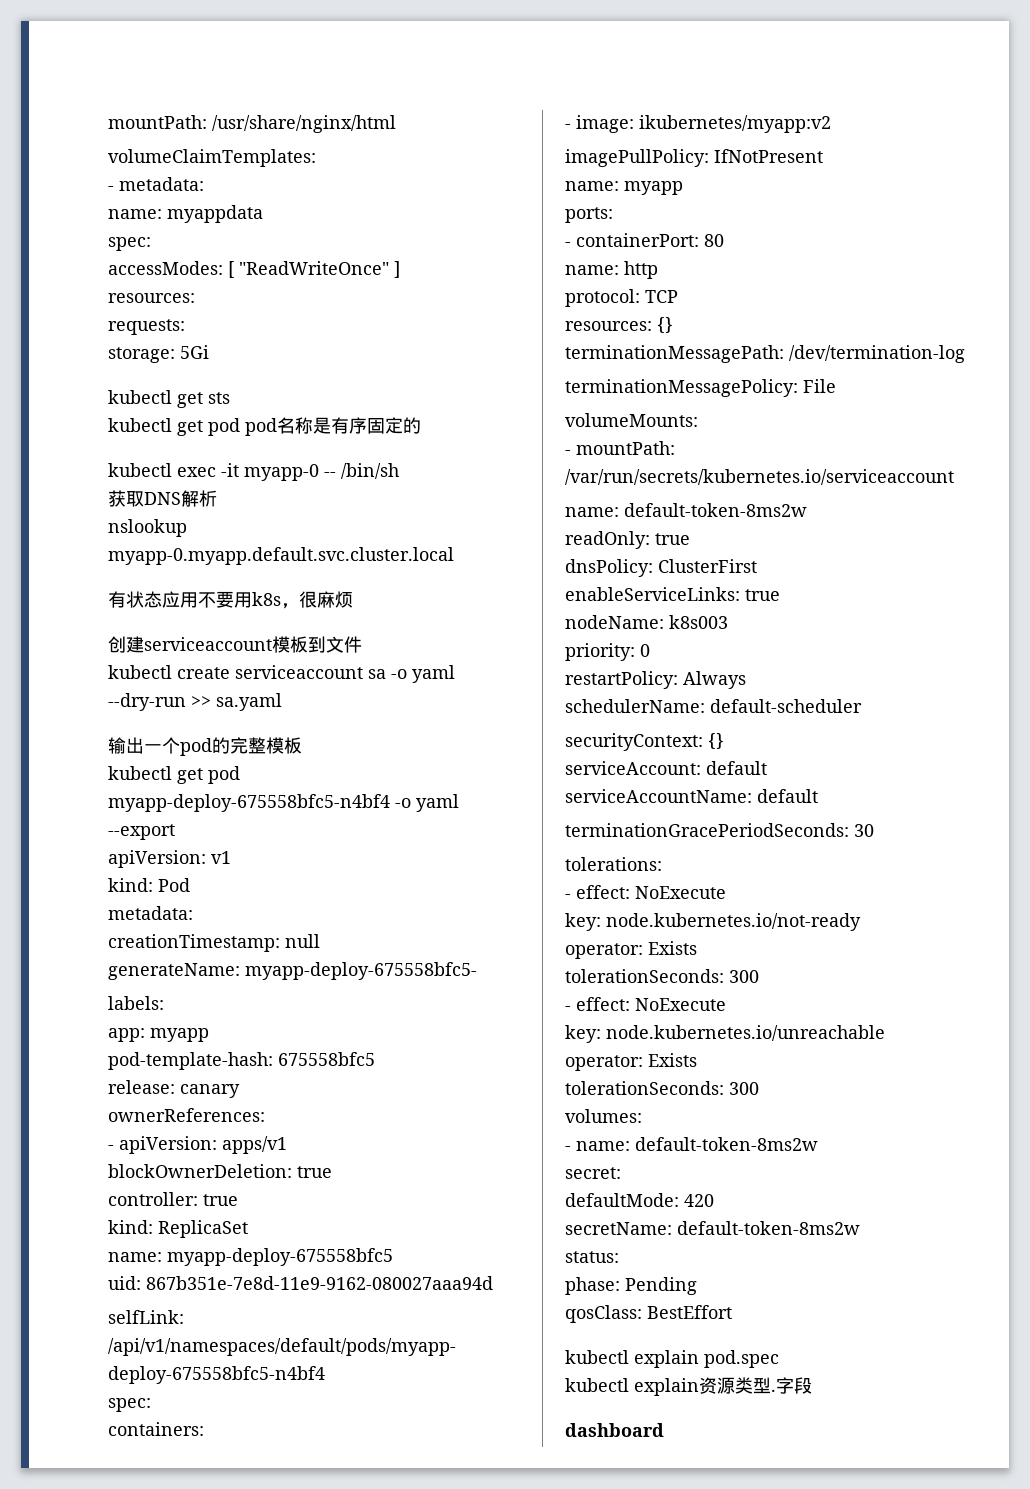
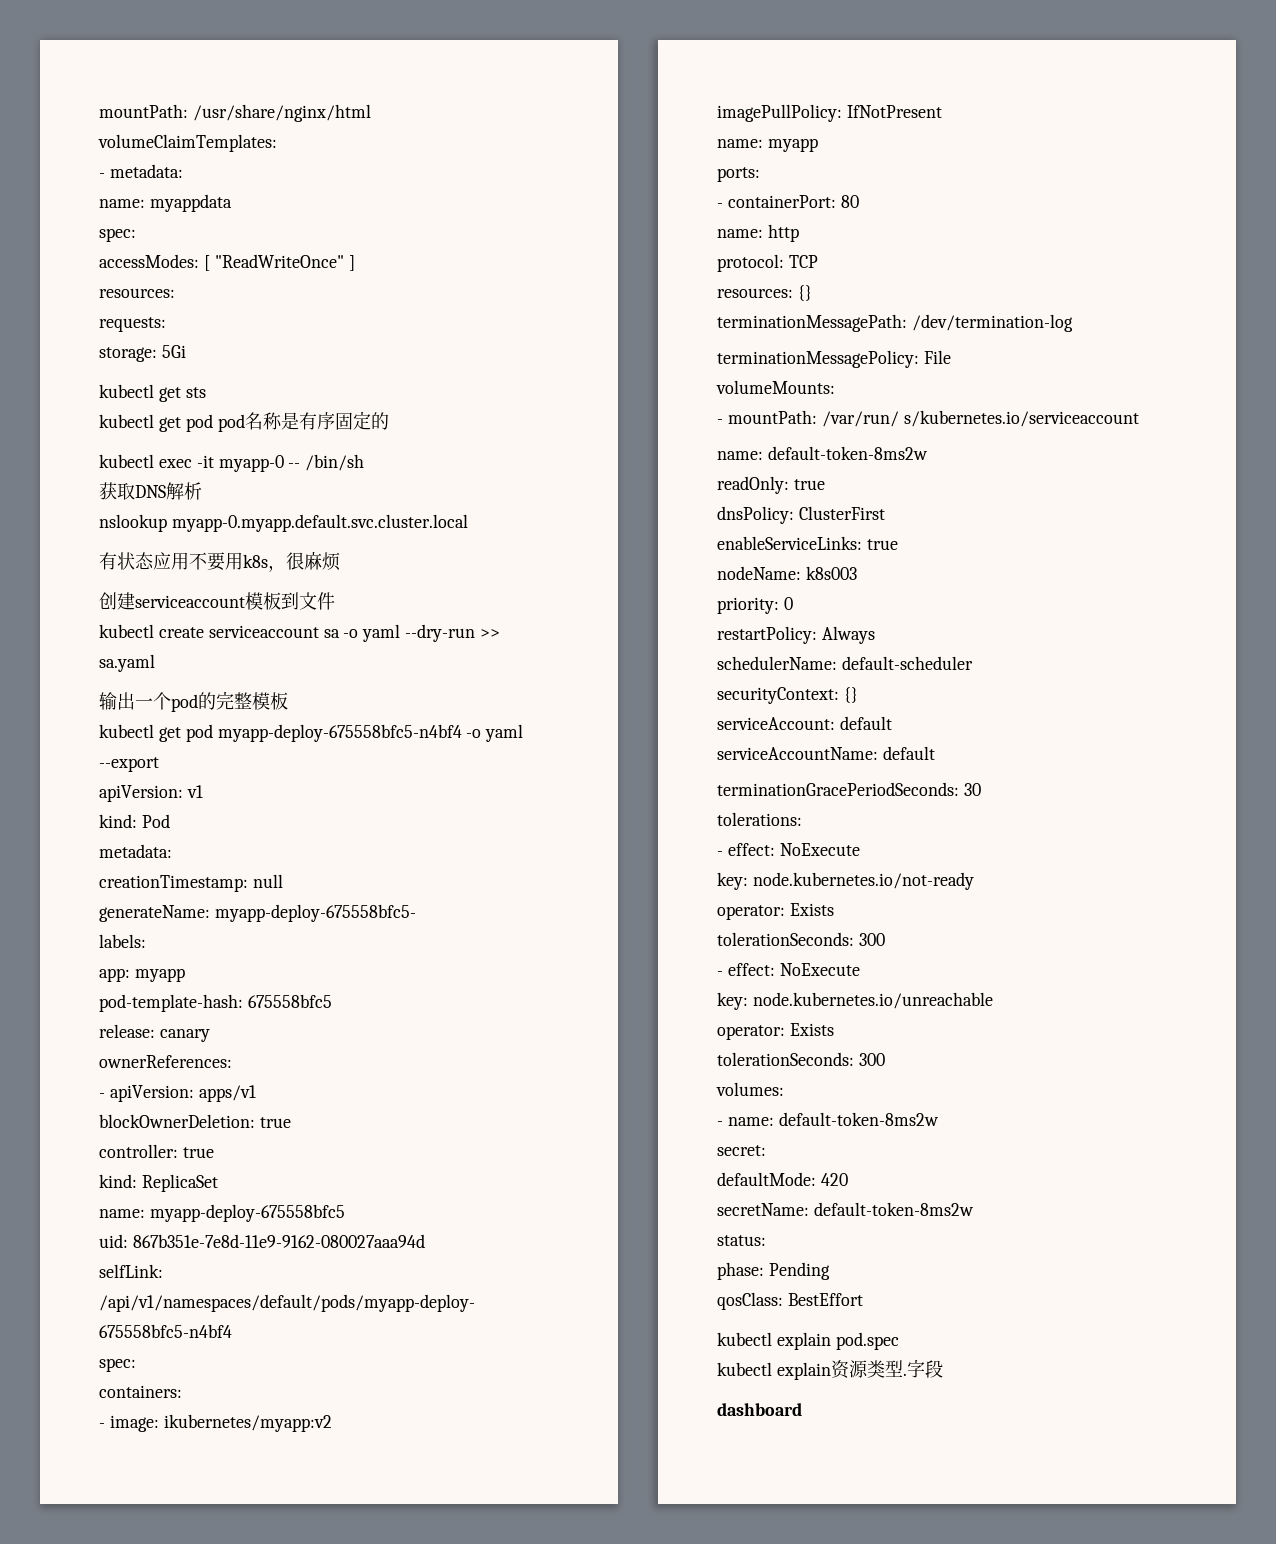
- - mountPath: /var/run/secrets/kubernetes.io/serviceaccount
+ - mountPath: /var/run/ s/kubernetes.io/serviceaccount

